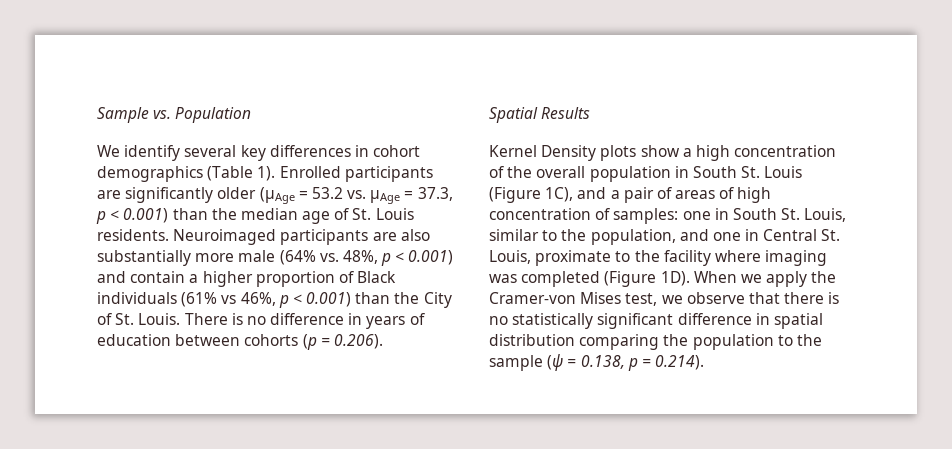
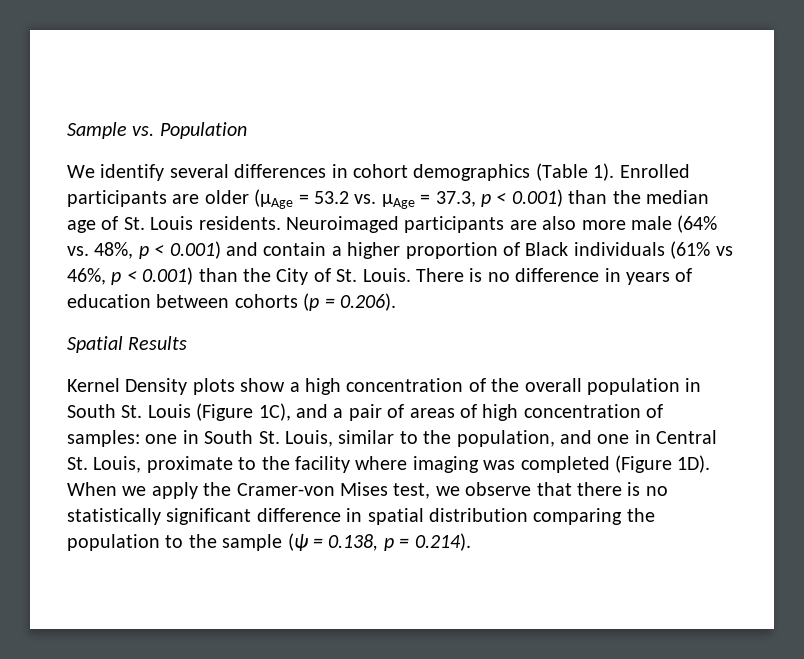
- We identify several key differences in cohort demographics (Table 1).
+ We identify several differences in cohort demographics (Table 1).
- Enrolled participants are significantly older (µAge = 53.2 vs. µAge = 37.3, p < 0.001) than the median age of St. Louis residents.
+ Enrolled participants are older (µAge = 53.2 vs. µAge = 37.3, p < 0.001) than the median age of St. Louis residents.
- Neuroimaged participants are also substantially more male (64% vs. 48%, p < 0.001) and contain a higher proportion of Black individuals (61% vs 46%, p < 0.001) than the City of St. Louis.
+ Neuroimaged participants are also more male (64% vs. 48%, p < 0.001) and contain a higher proportion of Black individuals (61% vs 46%, p < 0.001) than the City of St. Louis.

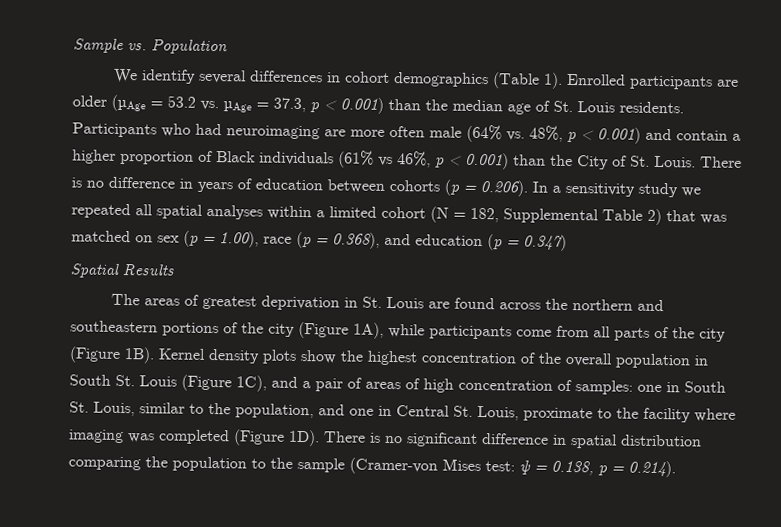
- Neuroimaged participants are also more male (64% vs. 48%, p < 0.001) and contain a higher proportion of Black individuals (61% vs 46%, p < 0.001) than the City of St. Louis.
+ Participants who had neuroimaging are more often male (64% vs. 48%, p < 0.001) and contain a higher proportion of Black individuals (61% vs 46%, p < 0.001) than the City of St. Louis.
- There is no difference in years of education between cohorts (p = 0.206).
+ There is no difference in years of education between cohorts (p = 0.206). In a sensitivity study we repeated all spatial analyses within a limited cohort (N = 182, Supplemental Table 2) that was matched on sex (p = 1.00), race (p = 0.368), and education (p = 0.347)
  Spatial Results
- Kernel Density plots show a high concentration of the overall population in South St. Louis (Figure 1C), and a pair of areas of high concentration of samples: one in South St. Louis, similar to the population, and one in Central St. Louis, proximate to the facility where imaging was completed (Figure 1D).
+ The areas of greatest deprivation in St. Louis are found across the northern and southeastern portions of the city (Figure 1A), while participants come from all parts of the city (Figure 1B). Kernel density plots show the highest concentration of the overall population in South St. Louis (Figure 1C), and a pair of areas of high concentration of samples: one in South St. Louis, similar to the population, and one in Central St. Louis, proximate to the facility where imaging was completed (Figure 1D).
- When we apply the Cramer-von Mises test, we observe that there is no statistically significant difference in spatial distribution comparing the population to the sample (ѱ = 0.138, p = 0.214).
+ There is no significant difference in spatial distribution comparing the population to the sample (Cramer-von Mises test: ѱ = 0.138, p = 0.214).

